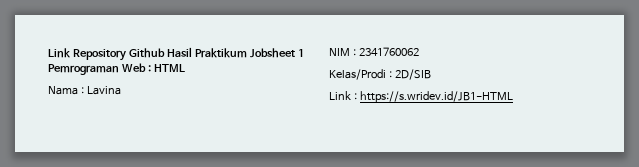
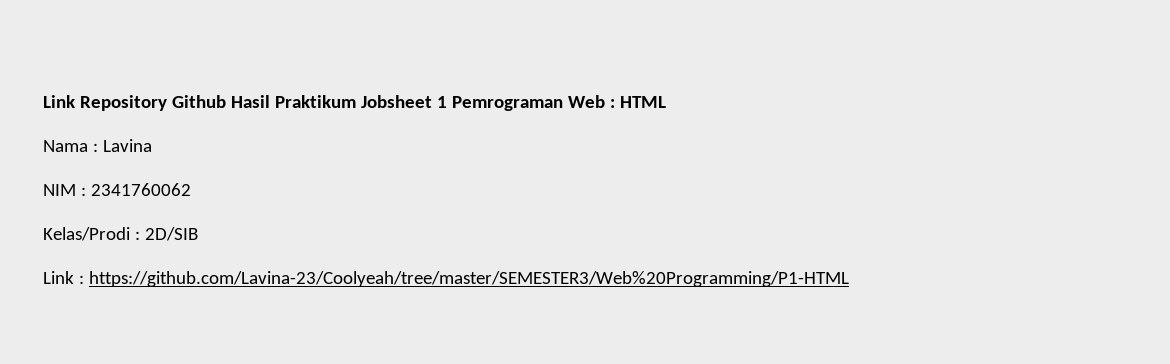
- Link : https://s.wridev.id/JB1-HTML
+ Link : https://github.com/Lavina-23/Coolyeah/tree/master/SEMESTER3/Web%20Programming/P1-HTML

